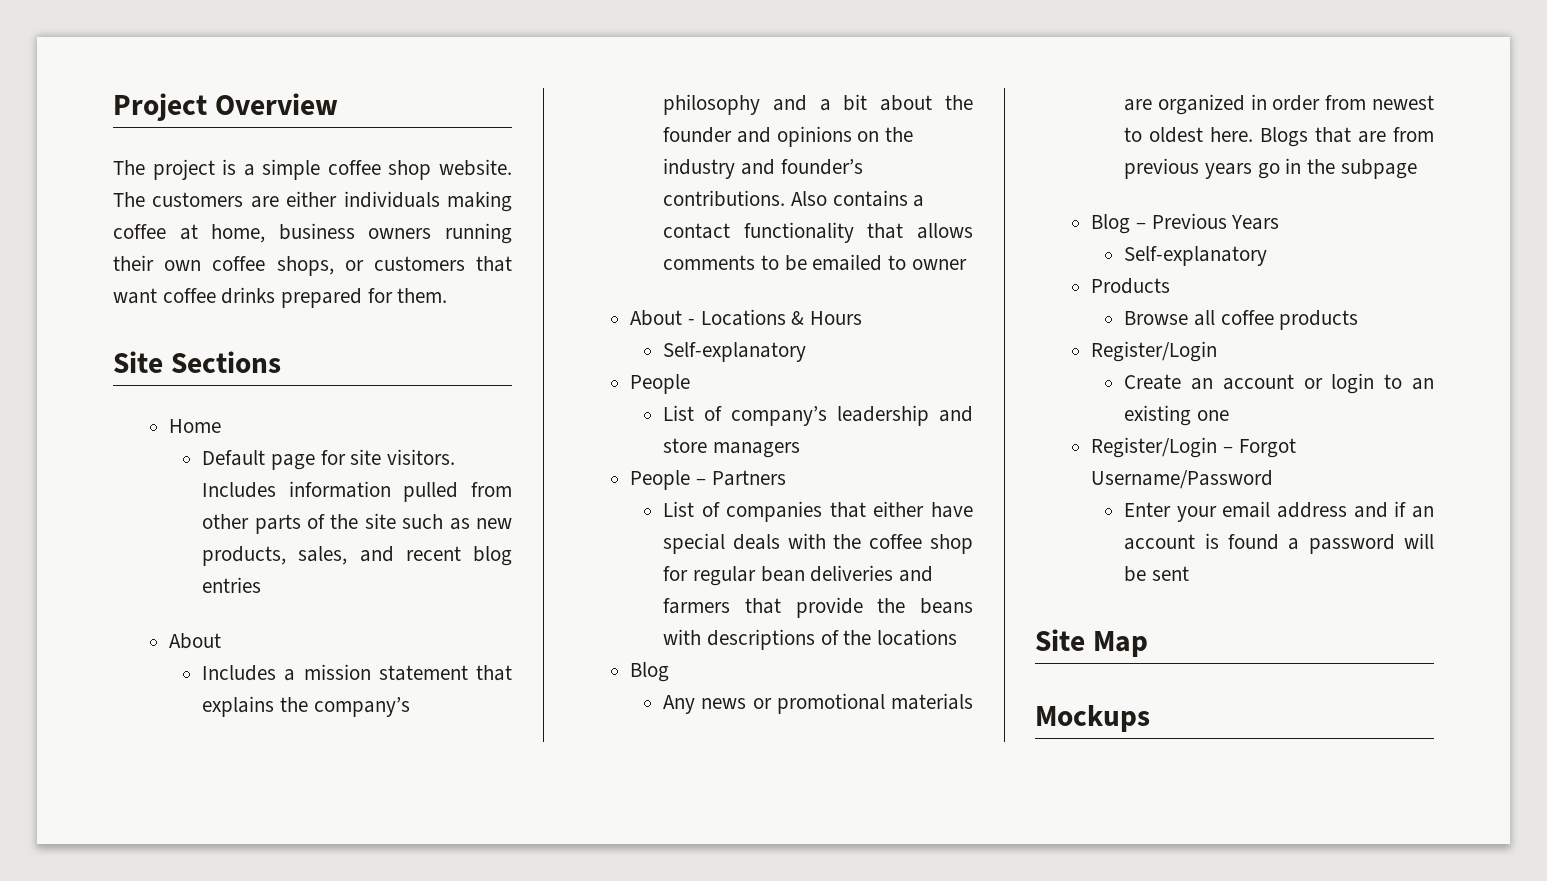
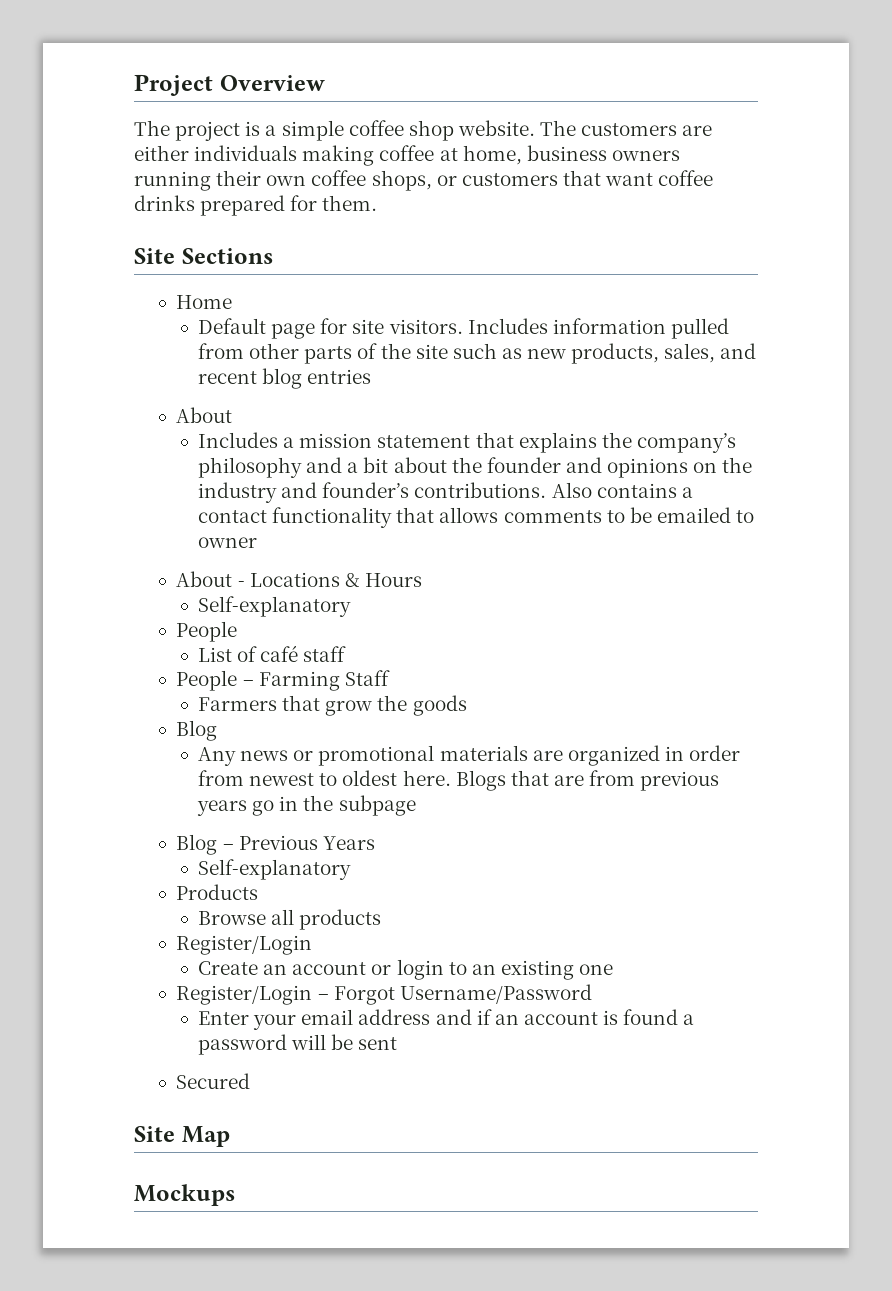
- List of company’s leadership and store managers
- People – Partners
- List of companies that either have special deals with the coffee shop for regular bean deliveries and farmers that provide the beans with descriptions of the locations
+ List of café staff
+ People – Farming Staff
+ Farmers that grow the goods
- Browse all coffee products
+ Browse all products
+ Secured

